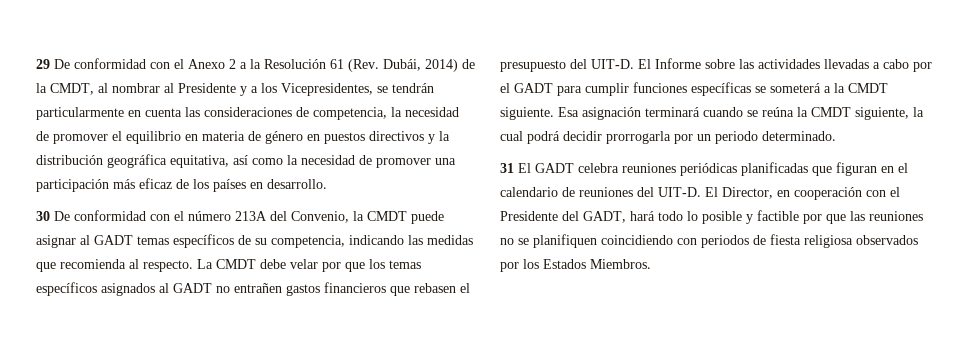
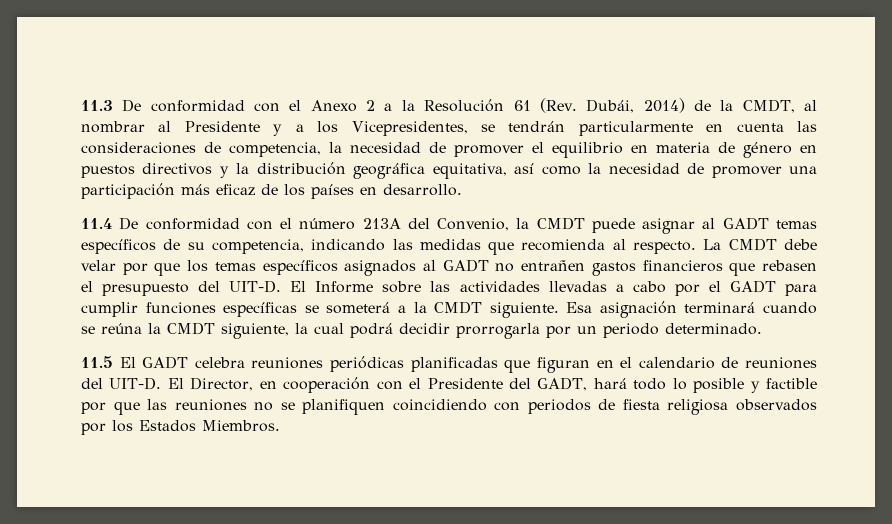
- 29 De conformidad con el Anexo 2 a la Resolución 61 (Rev. Dubái, 2014) de la CMDT, al nombrar al Presidente y a los Vicepresidentes, se tendrán particularmente en cuenta las consideraciones de competencia, la necesidad de promover el equilibrio en materia de género en puestos directivos y la distribución geográfica equitativa, así como la necesidad de promover una participación más eficaz de los países en desarrollo.
+ 11.3 De conformidad con el Anexo 2 a la Resolución 61 (Rev. Dubái, 2014) de la CMDT, al nombrar al Presidente y a los Vicepresidentes, se tendrán particularmente en cuenta las consideraciones de competencia, la necesidad de promover el equilibrio en materia de género en puestos directivos y la distribución geográfica equitativa, así como la necesidad de promover una participación más eficaz de los países en desarrollo.
- 30 De conformidad con el número 213A del Convenio, la CMDT puede asignar al GADT temas específicos de su competencia, indicando las medidas que recomienda al respecto.
+ 11.4 De conformidad con el número 213A del Convenio, la CMDT puede asignar al GADT temas específicos de su competencia, indicando las medidas que recomienda al respecto.
- 31 El GADT celebra reuniones periódicas planificadas que figuran en el calendario de reuniones del UIT-D.
+ 11.5 El GADT celebra reuniones periódicas planificadas que figuran en el calendario de reuniones del UIT-D.

